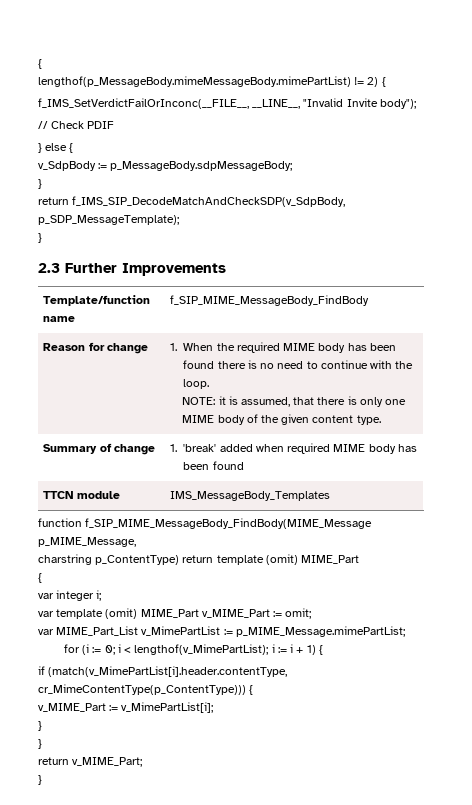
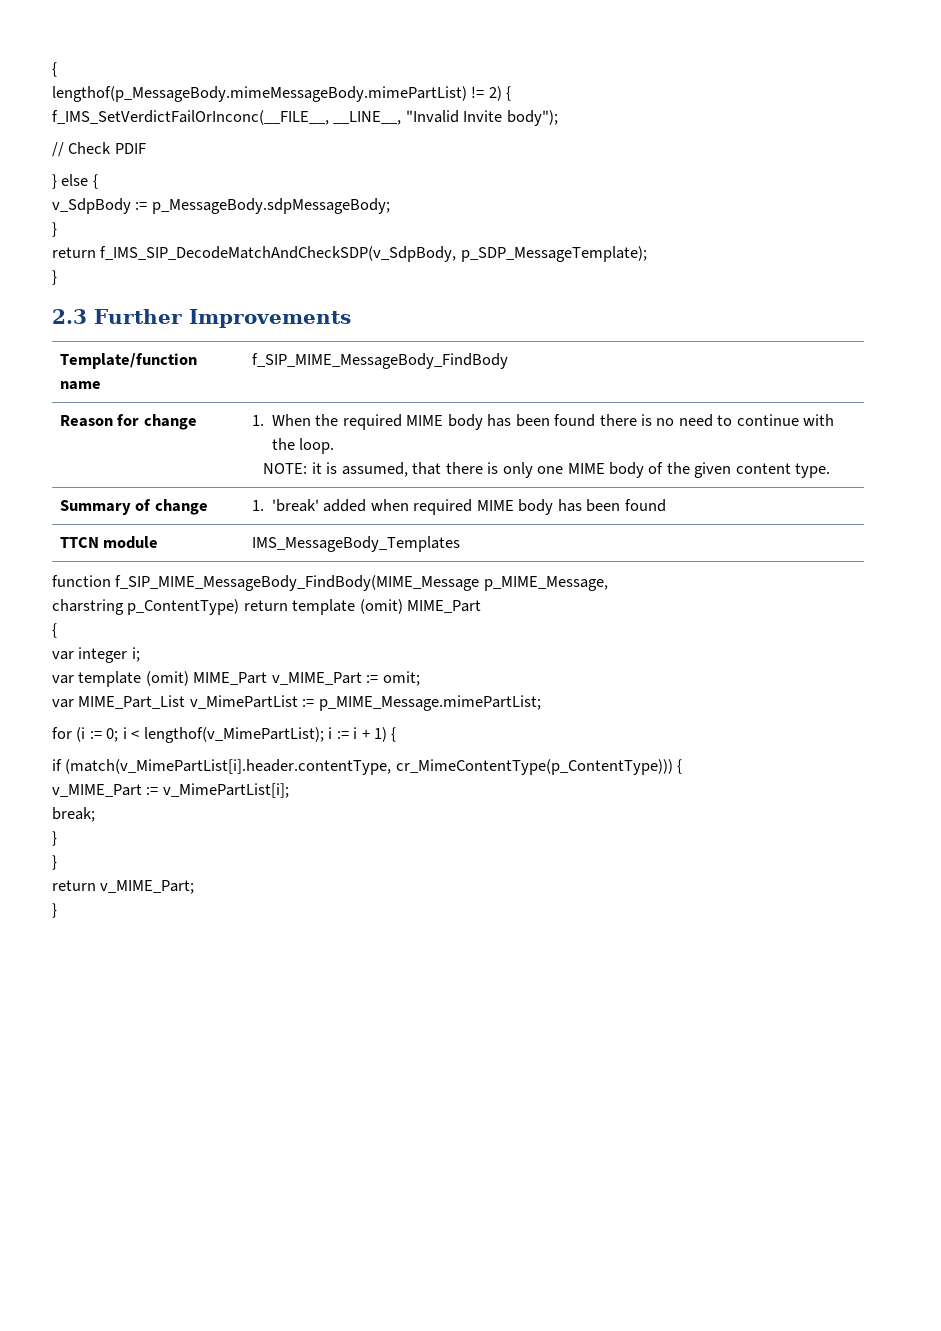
+ break;

